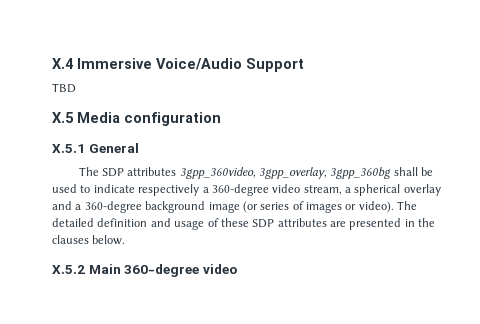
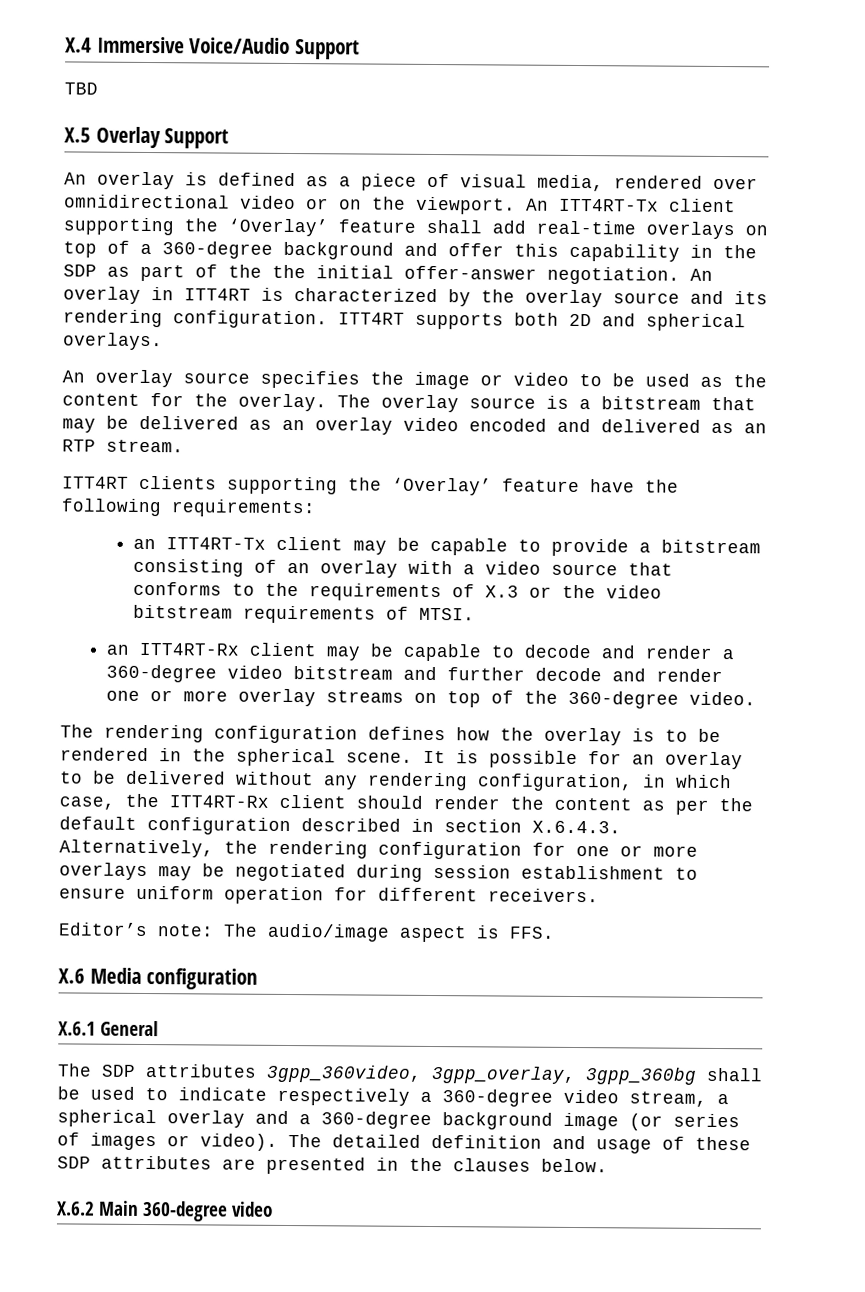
- X.5 Media configuration
+ X.5 Overlay Support
+ An overlay is defined as a piece of visual media, rendered over omnidirectional video or on the viewport. An ITT4RT-Tx client supporting the ‘Overlay’ feature shall add real-time overlays on top of a 360-degree background and offer this capability in the SDP as part of the the initial offer-answer negotiation. An overlay in ITT4RT is characterized by the overlay source and its rendering configuration. ITT4RT supports both 2D and spherical overlays.
+ An overlay source specifies the image or video to be used as the content for the overlay. The overlay source is a bitstream that may be delivered as an overlay video encoded and delivered as an RTP stream.
+ ITT4RT clients supporting the ‘Overlay’ feature have the following requirements:
+ an ITT4RT-Tx client may be capable to provide a bitstream consisting of an overlay with a video source that conforms to the requirements of X.3 or the video bitstream requirements of MTSI.
+ an ITT4RT-Rx client may be capable to decode and render a 360-degree video bitstream and further decode and render one or more overlay streams on top of the 360-degree video.
+ The rendering configuration defines how the overlay is to be rendered in the spherical scene. It is possible for an overlay to be delivered without any rendering configuration, in which case, the ITT4RT-Rx client should render the content as per the default configuration described in section X.6.4.3. Alternatively, the rendering configuration for one or more overlays may be negotiated during session establishment to ensure uniform operation for different receivers.
+ Editor’s note: The audio/image aspect is FFS.
+ X.6 Media configuration
- X.5.1 General
+ X.6.1 General
- X.5.2 Main 360-degree video
+ X.6.2 Main 360-degree video

